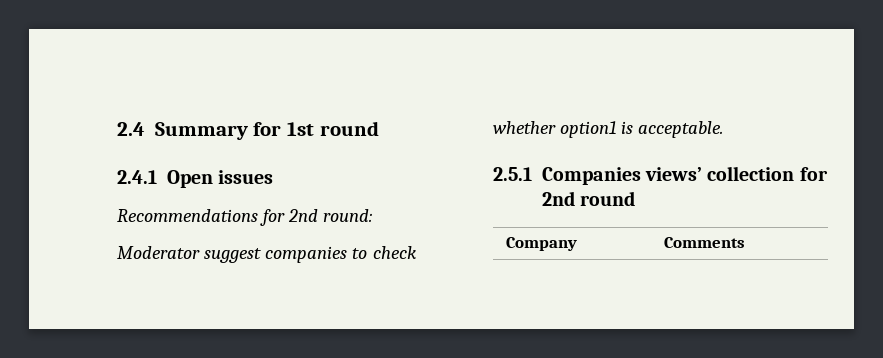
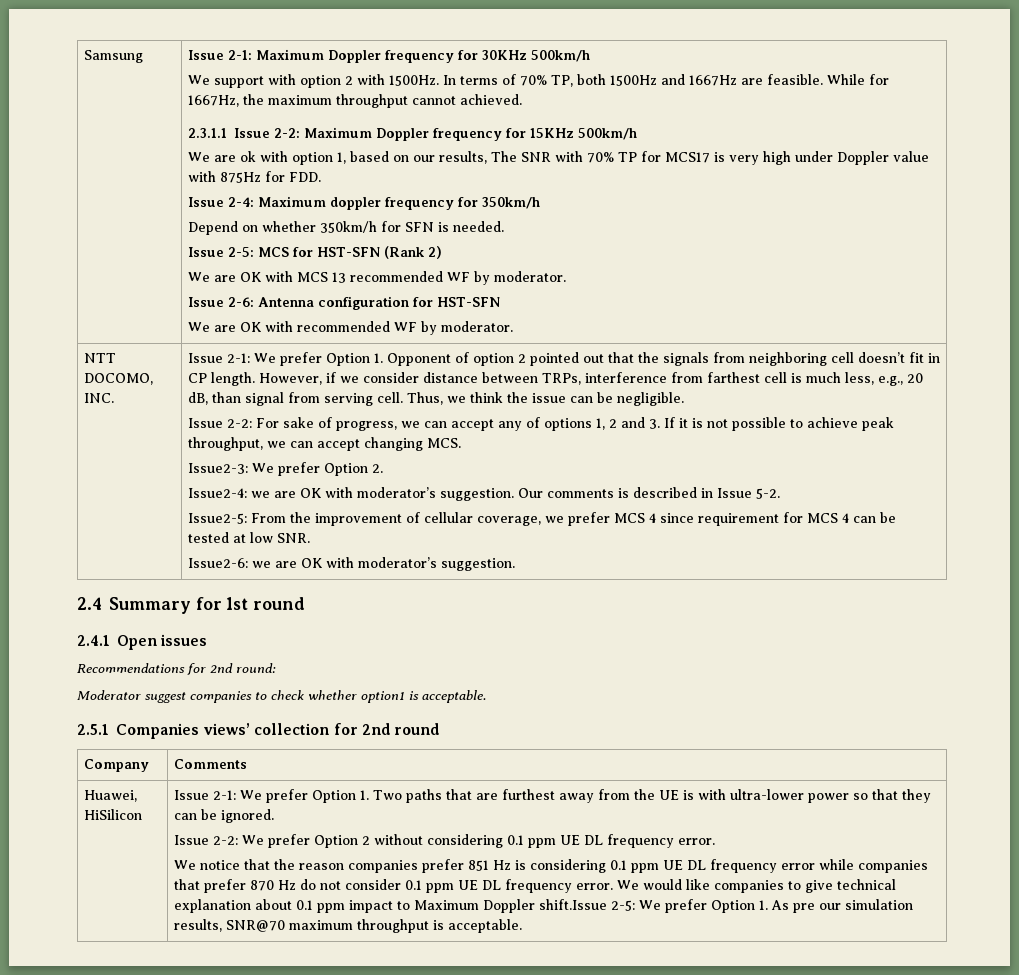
+ Samsung | Issue 2-1: Maximum Doppler frequency for 30KHz 500km/h
+ We support with option 2 with 1500Hz. In terms of 70% TP, both 1500Hz and 1667Hz are feasible. While for 1667Hz, the maximum throughput cannot achieved.
+ 2.3.1.1 Issue 2-2: Maximum Doppler frequency for 15KHz 500km/h
+ We are ok with option 1, based on our results, The SNR with 70% TP for MCS17 is very high under Doppler value with 875Hz for FDD.
+ Issue 2-4: Maximum doppler frequency for 350km/h
+ Depend on whether 350km/h for SFN is needed.
+ Issue 2-5: MCS for HST-SFN (Rank 2)
+ We are OK with MCS 13 recommended WF by moderator.
+ Issue 2-6: Antenna configuration for HST-SFN
+ We are OK with recommended WF by moderator.
+ NTT DOCOMO, INC. | Issue 2-1: We prefer Option 1. Opponent of option 2 pointed out that the signals from neighboring cell doesn’t fit in CP length. However, if we consider distance between TRPs, interference from farthest cell is much less, e.g., 20 dB, than signal from serving cell. Thus, we think the issue can be negligible.
+ Issue 2-2: For sake of progress, we can accept any of options 1, 2 and 3. If it is not possible to achieve peak throughput, we can accept changing MCS.
+ Issue2-3: We prefer Option 2.
+ Issue2-4: we are OK with moderator’s suggestion. Our comments is described in Issue 5-2.
+ Issue2-5: From the improvement of cellular coverage, we prefer MCS 4 since requirement for MCS 4 can be tested at low SNR.
+ Issue2-6: we are OK with moderator’s suggestion.
+ Huawei, HiSilicon | Issue 2-1: We prefer Option 1. Two paths that are furthest away from the UE is with ultra-lower power so that they can be ignored.
+ Issue 2-2: We prefer Option 2 without considering 0.1 ppm UE DL frequency error.
+ We notice that the reason companies prefer 851 Hz is considering 0.1 ppm UE DL frequency error while companies that prefer 870 Hz do not consider 0.1 ppm UE DL frequency error. We would like companies to give technical explanation about 0.1 ppm impact to Maximum Doppler shift.Issue 2-5: We prefer Option 1. As pre our simulation results, SNR@70 maximum throughput is acceptable.

